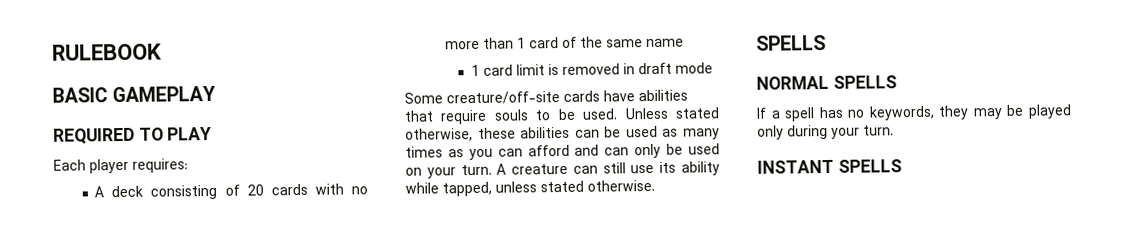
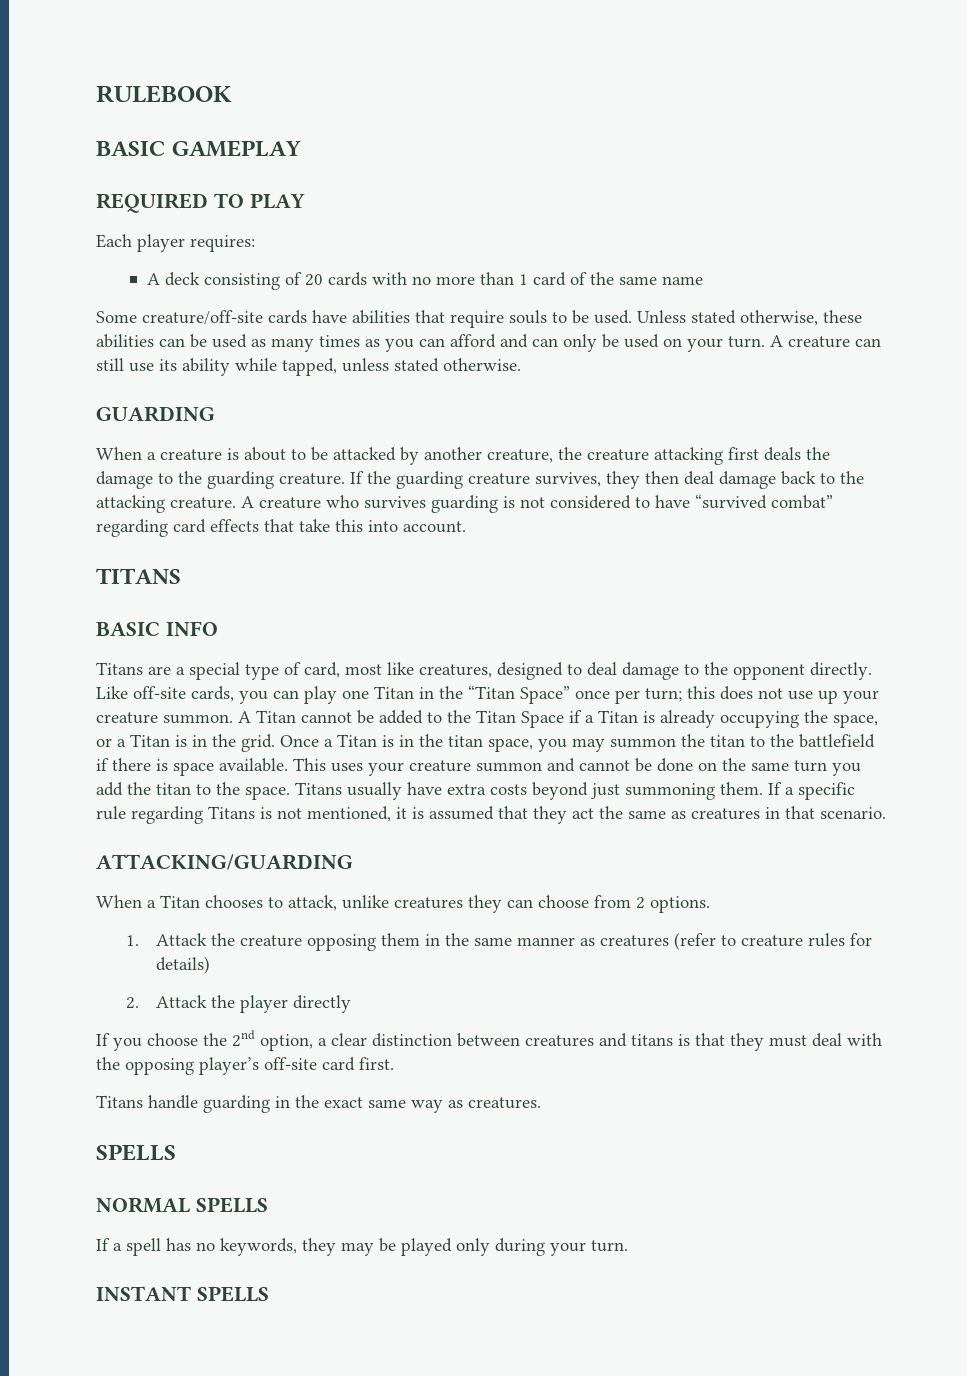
- 1 card limit is removed in draft mode
+ GUARDING
+ When a creature is about to be attacked by another creature, the creature attacking first deals the damage to the guarding creature. If the guarding creature survives, they then deal damage back to the attacking creature. A creature who survives guarding is not considered to have “survived combat” regarding card effects that take this into account.
+ TITANS
+ BASIC INFO
+ Titans are a special type of card, most like creatures, designed to deal damage to the opponent directly. Like off-site cards, you can play one Titan in the “Titan Space” once per turn; this does not use up your creature summon. A Titan cannot be added to the Titan Space if a Titan is already occupying the space, or a Titan is in the grid. Once a Titan is in the titan space, you may summon the titan to the battlefield if there is space available. This uses your creature summon and cannot be done on the same turn you add the titan to the space. Titans usually have extra costs beyond just summoning them. If a specific rule regarding Titans is not mentioned, it is assumed that they act the same as creatures in that scenario.
+ ATTACKING/GUARDING
+ When a Titan chooses to attack, unlike creatures they can choose from 2 options.
+ 1. Attack the creature opposing them in the same manner as creatures (refer to creature rules for details)
+ 2. Attack the player directly
+ If you choose the 2nd option, a clear distinction between creatures and titans is that they must deal with the opposing player’s off-site card first.
+ Titans handle guarding in the exact same way as creatures.

